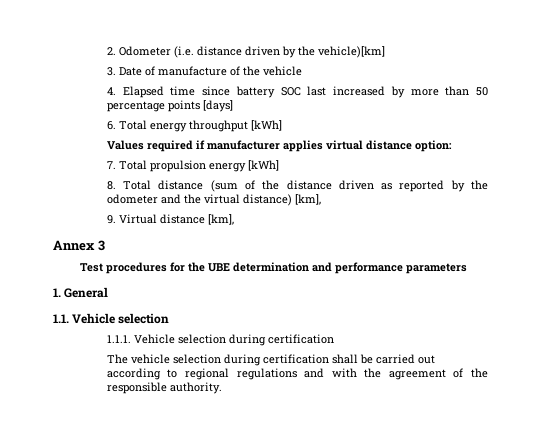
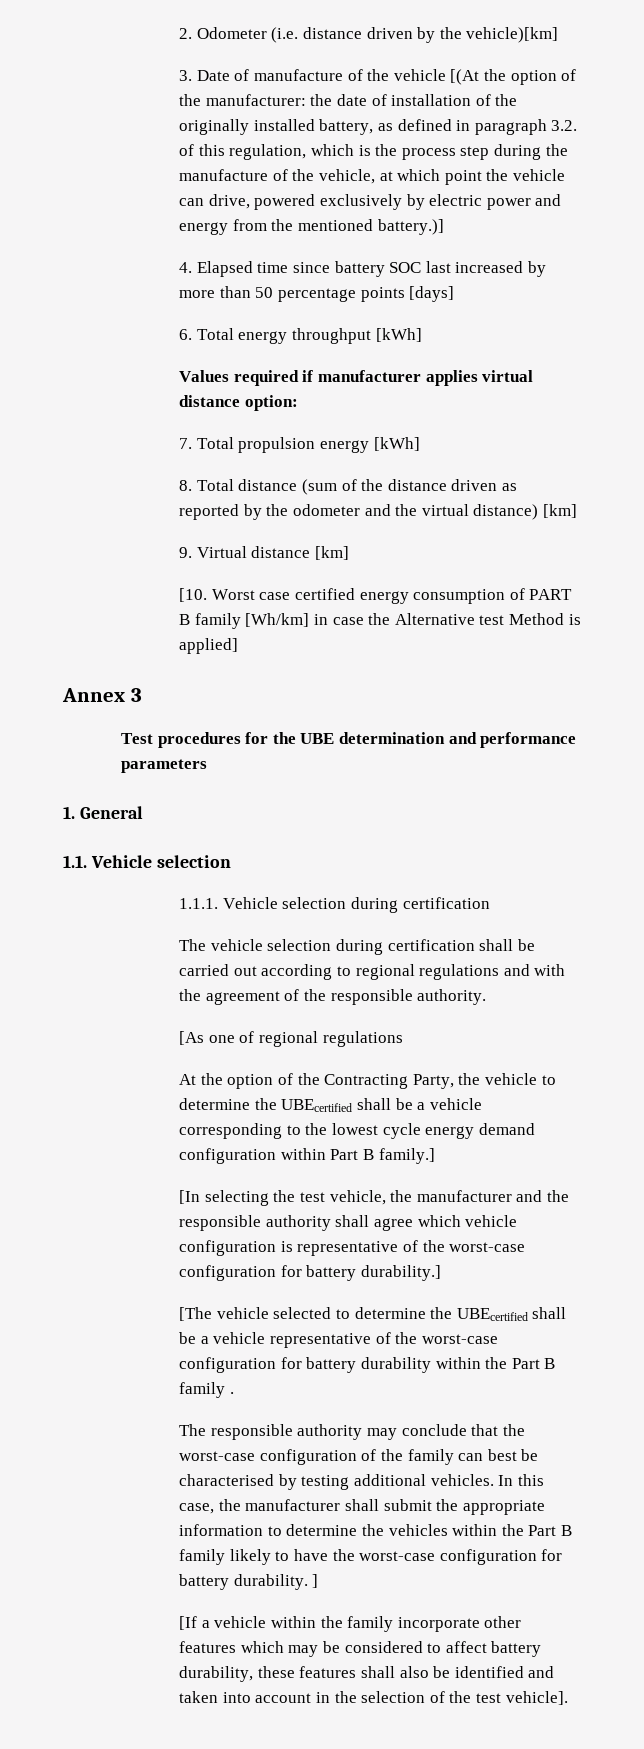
- 3. Date of manufacture of the vehicle
+ 3. Date of manufacture of the vehicle [(At the option of the manufacturer: the date of installation of the originally installed battery, as defined in paragraph 3.2. of this regulation, which is the process step during the manufacture of the vehicle, at which point the vehicle can drive, powered exclusively by electric power and energy from the mentioned battery.)]
- 8. Total distance (sum of the distance driven as reported by the odometer and the virtual distance) [km],
+ 8. Total distance (sum of the distance driven as reported by the odometer and the virtual distance) [km]
- 9. Virtual distance [km],
+ 9. Virtual distance [km]
+ [10. Worst case certified energy consumption of PART B family [Wh/km] in case the Alternative test Method is applied]
+ [As one of regional regulations
+ At the option of the Contracting Party, the vehicle to determine the UBEcertified shall be a vehicle corresponding to the lowest cycle energy demand configuration within Part B family.]
+ [In selecting the test vehicle, the manufacturer and the responsible authority shall agree which vehicle configuration is representative of the worst-case configuration for battery durability.]
+ [The vehicle selected to determine the UBEcertified shall be a vehicle representative of the worst-case configuration for battery durability within the Part B family .
+ The responsible authority may conclude that the worst-case configuration of the family can best be characterised by testing additional vehicles. In this case, the manufacturer shall submit the appropriate information to determine the vehicles within the Part B family likely to have the worst-case configuration for battery durability. ]
+ [If a vehicle within the family incorporate other features which may be considered to affect battery durability, these features shall also be identified and taken into account in the selection of the test vehicle].

